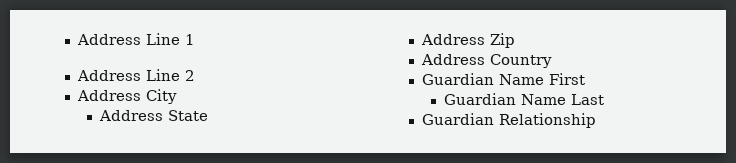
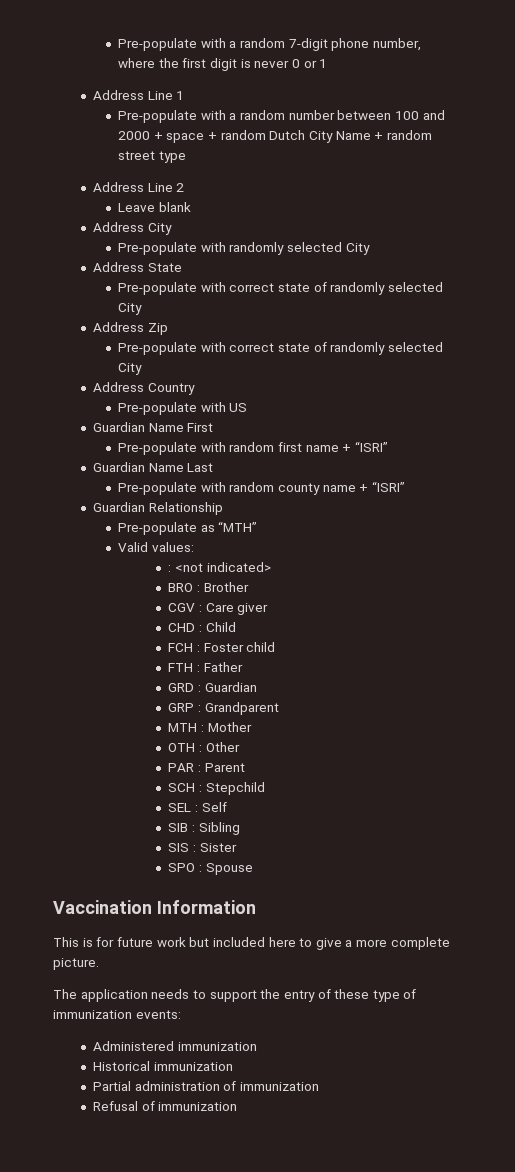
+ Pre-populate with a random 7-digit phone number, where the first digit is never 0 or 1
  Address Line 1
+ Pre-populate with a random number between 100 and 2000 + space + random Dutch City Name + random street type
+ Leave blank
+ Pre-populate with randomly selected City
  Address State
+ Pre-populate with correct state of randomly selected City
  Address Zip
+ Pre-populate with correct state of randomly selected City
+ Pre-populate with US
+ Pre-populate with random first name + “ISRI”
  Guardian Name Last
+ Pre-populate with random county name + “ISRI”
  Guardian Relationship
+ Pre-populate as “MTH”
+ Valid values:
+ : <not indicated>
+ BRO : Brother
+ CGV : Care giver
+ CHD : Child
+ FCH : Foster child
+ FTH : Father
+ GRD : Guardian
+ GRP : Grandparent
+ MTH : Mother
+ OTH : Other
+ PAR : Parent
+ SCH : Stepchild
+ SEL : Self
+ SIB : Sibling
+ SIS : Sister
+ SPO : Spouse
+ Vaccination Information
+ This is for future work but included here to give a more complete picture.
+ The application needs to support the entry of these type of immunization events:
+ Administered immunization
+ Historical immunization
+ Partial administration of immunization
+ Refusal of immunization

